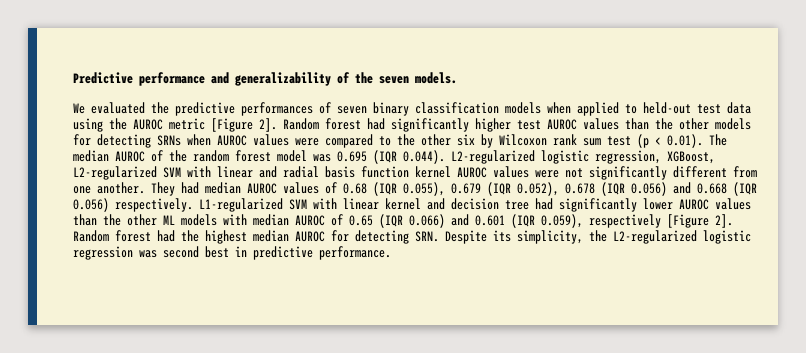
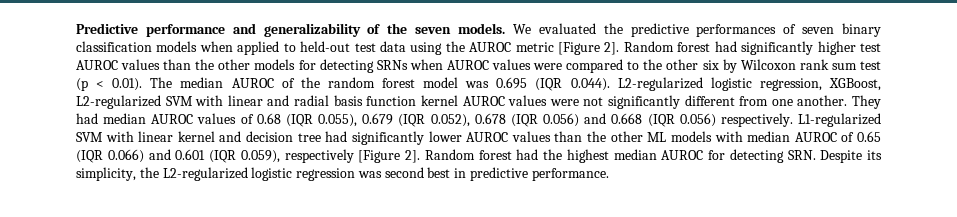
- Predictive performance and generalizability of the seven models.
- We evaluated the predictive performances of seven binary classification models when applied to held-out test data using the AUROC metric [Figure 2].
+ Predictive performance and generalizability of the seven models. We evaluated the predictive performances of seven binary classification models when applied to held-out test data using the AUROC metric [Figure 2].

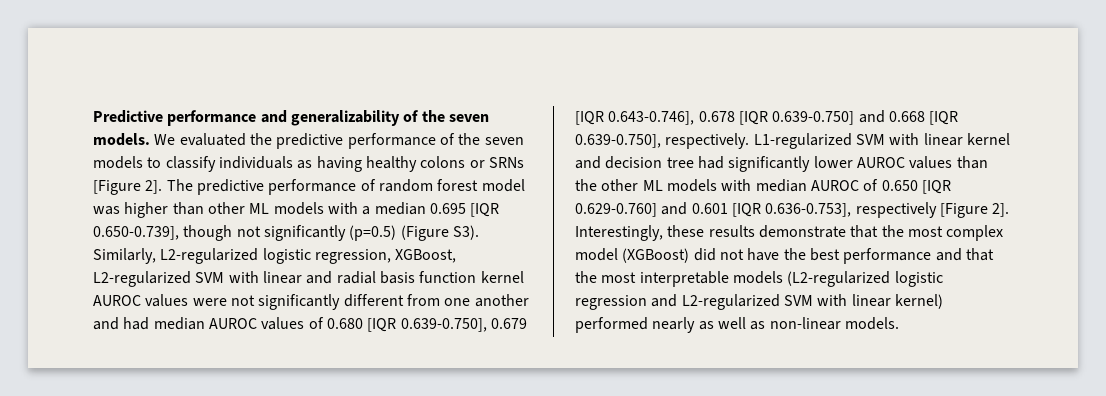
- We evaluated the predictive performances of seven binary classification models when applied to held-out test data using the AUROC metric [Figure 2]. Random forest had significantly higher test AUROC values than the other models for detecting SRNs when AUROC values were compared to the other six by Wilcoxon rank sum test (p < 0.01). The median AUROC of the random forest model was 0.695 (IQR 0.044). L2-regularized logistic regression, XGBoost, L2-regularized SVM with linear and radial basis function kernel AUROC values were not significantly different from one another. They had median AUROC values of 0.68 (IQR 0.055), 0.679 (IQR 0.052), 0.678 (IQR 0.056) and 0.668 (IQR 0.056) respectively.
+ We evaluated the predictive performance of the seven models to classify individuals as having healthy colons or SRNs [Figure 2]. The predictive performance of random forest model was higher than other ML models with a median 0.695 [IQR 0.650-0.739], though not significantly (p=0.5) (Figure S3). Similarly, L2-regularized logistic regression, XGBoost, L2-regularized SVM with linear and radial basis function kernel AUROC values were not significantly different from one another and had median AUROC values of 0.680 [IQR 0.639-0.750], 0.679 [IQR 0.643-0.746], 0.678 [IQR 0.639-0.750] and 0.668 [IQR 0.639-0.750], respectively.
- L1-regularized SVM with linear kernel and decision tree had significantly lower AUROC values than the other ML models with median AUROC of 0.65 (IQR 0.066) and 0.601 (IQR 0.059), respectively [Figure 2]. Random forest had the highest median AUROC for detecting SRN. Despite its simplicity, the L2-regularized logistic regression was second best in predictive performance.
+ L1-regularized SVM with linear kernel and decision tree had significantly lower AUROC values than the other ML models with median AUROC of 0.650 [IQR 0.629-0.760] and 0.601 [IQR 0.636-0.753], respectively [Figure 2]. Interestingly, these results demonstrate that the most complex model (XGBoost) did not have the best performance and that the most interpretable models (L2-regularized logistic regression and L2-regularized SVM with linear kernel) performed nearly as well as non-linear models.

